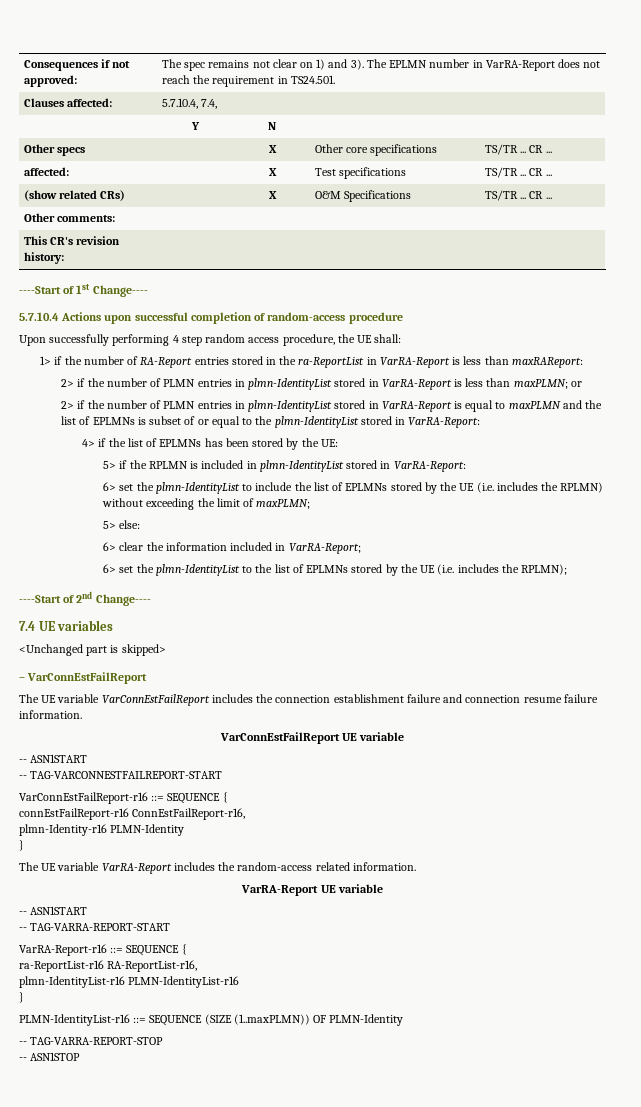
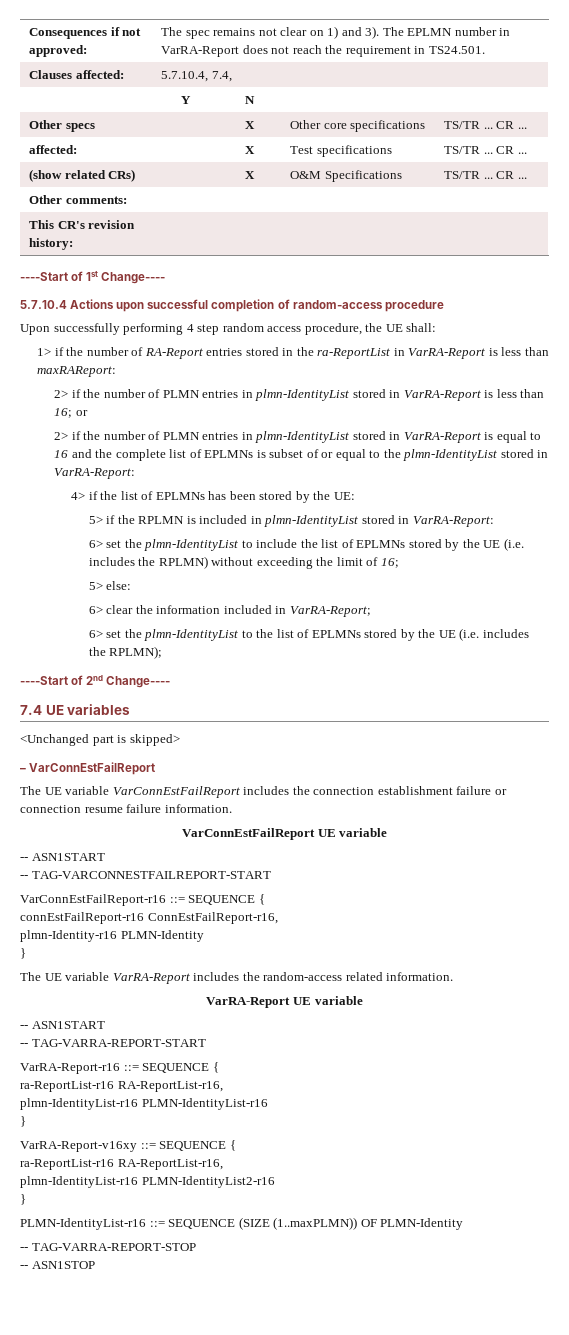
- 2> if the number of PLMN entries in plmn-IdentityList stored in VarRA-Report is less than maxPLMN; or
+ 2> if the number of PLMN entries in plmn-IdentityList stored in VarRA-Report is less than 16; or
- 2> if the number of PLMN entries in plmn-IdentityList stored in VarRA-Report is equal to maxPLMN and the list of EPLMNs is subset of or equal to the plmn-IdentityList stored in VarRA-Report:
+ 2> if the number of PLMN entries in plmn-IdentityList stored in VarRA-Report is equal to 16 and the complete list of EPLMNs is subset of or equal to the plmn-IdentityList stored in VarRA-Report:
- 6> set the plmn-IdentityList to include the list of EPLMNs stored by the UE (i.e. includes the RPLMN) without exceeding the limit of maxPLMN;
+ 6> set the plmn-IdentityList to include the list of EPLMNs stored by the UE (i.e. includes the RPLMN) without exceeding the limit of 16;
- The UE variable VarConnEstFailReport includes the connection establishment failure and connection resume failure information.
+ The UE variable VarConnEstFailReport includes the connection establishment failure or connection resume failure information.
+ VarRA-Report-v16xy ::= SEQUENCE {
+ ra-ReportList-r16 RA-ReportList-r16,
+ plmn-IdentityList-r16 PLMN-IdentityList2-r16
+ }

